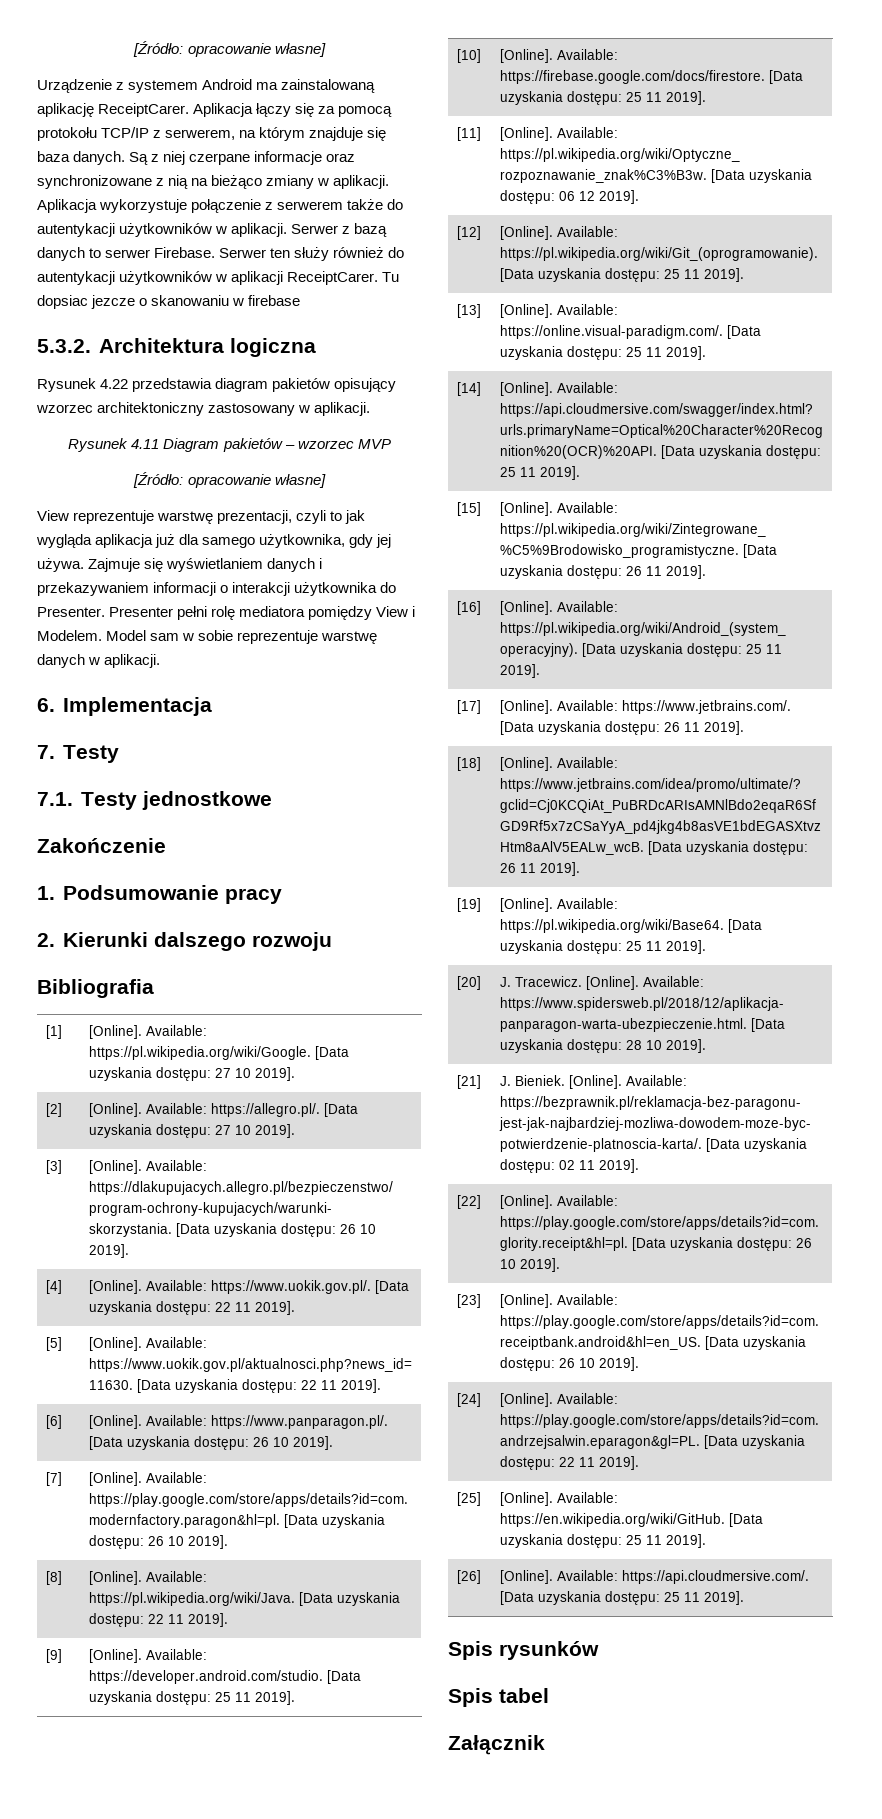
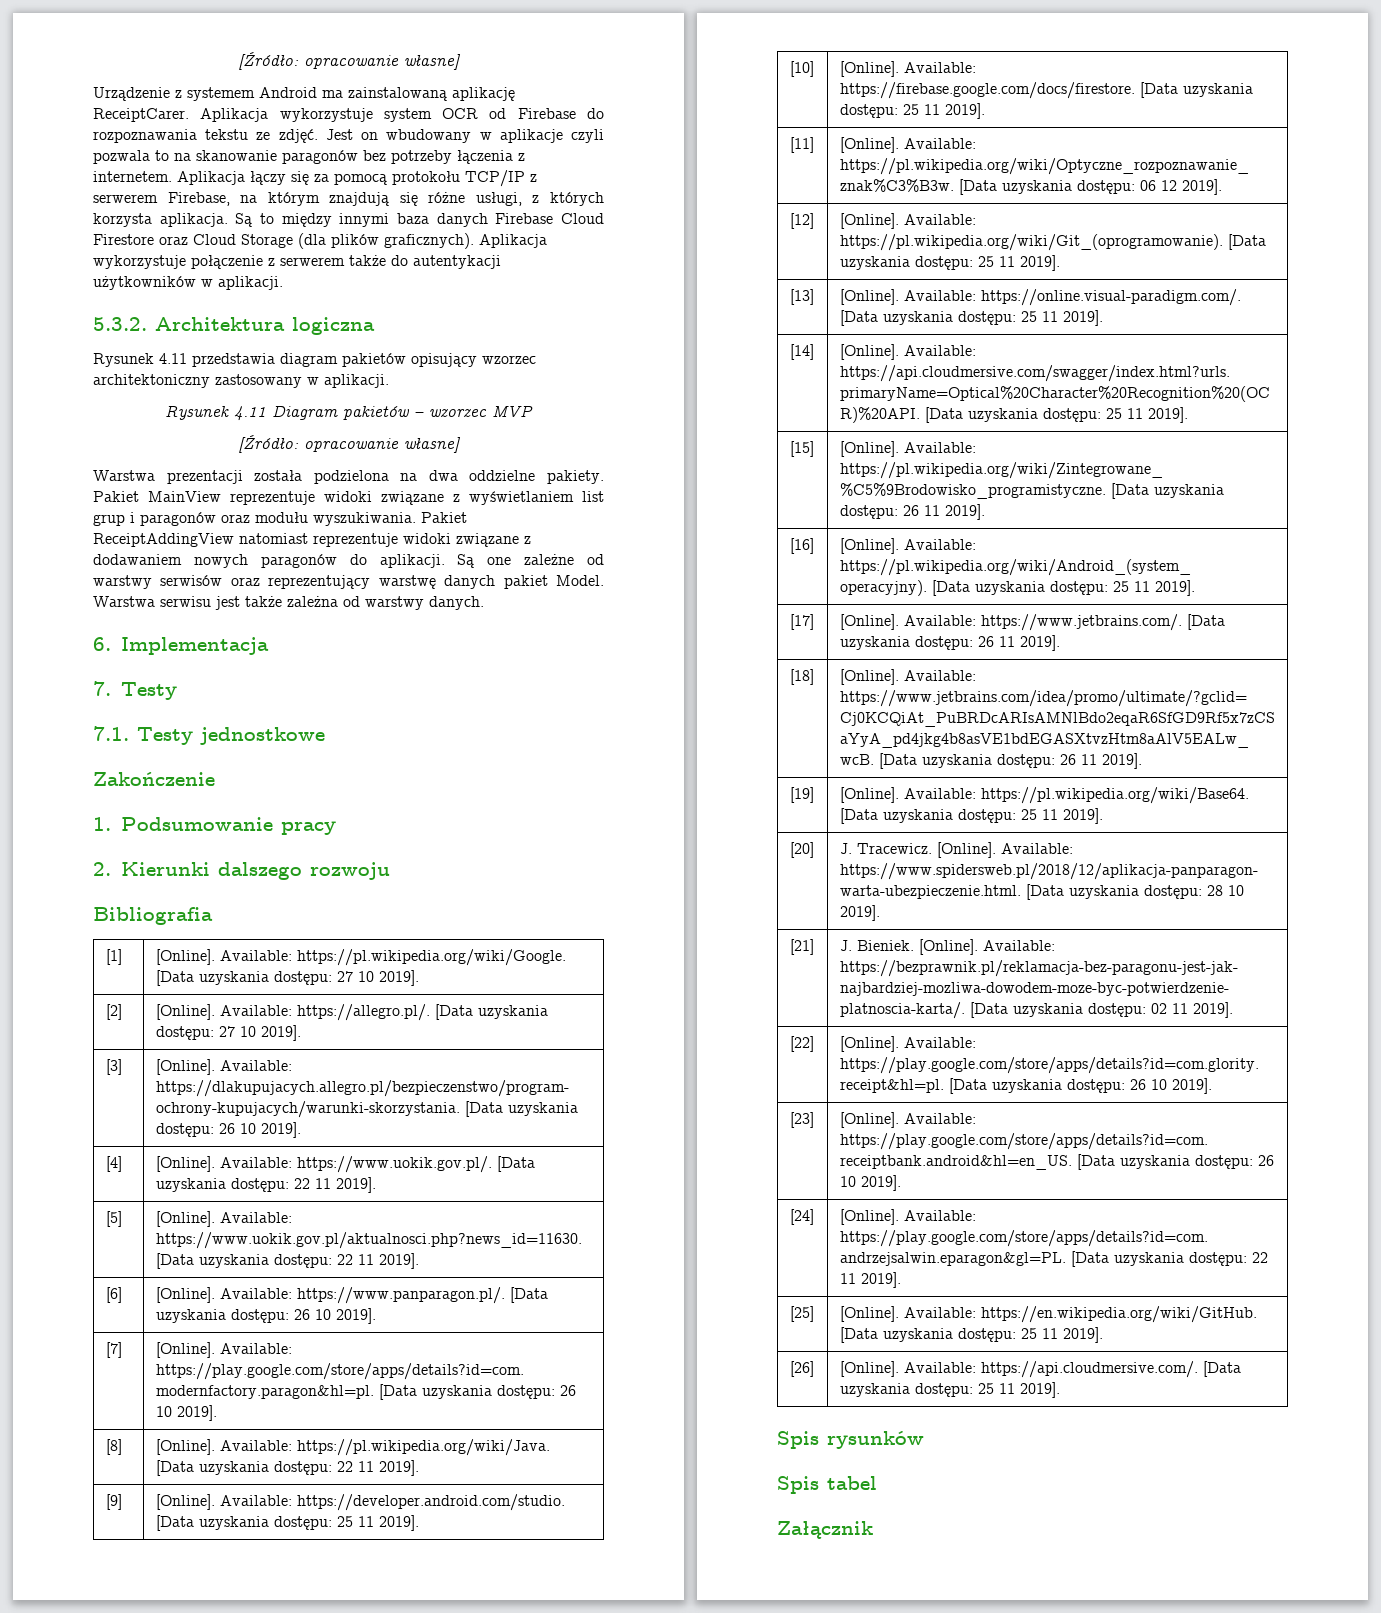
- Aplikacja łączy się za pomocą protokołu TCP/IP z serwerem, na którym znajduje się baza danych. Są z niej czerpane informacje oraz synchronizowane z nią na bieżąco zmiany w aplikacji.
+ Aplikacja wykorzystuje system OCR od Firebase do rozpoznawania tekstu ze zdjęć. Jest on wbudowany w aplikacje czyli pozwala to na skanowanie paragonów bez potrzeby łączenia z internetem. Aplikacja łączy się za pomocą protokołu TCP/IP z serwerem Firebase, na którym znajdują się różne usługi, z których korzysta aplikacja. Są to między innymi baza danych Firebase Cloud Firestore oraz Cloud Storage (dla plików graficznych).
- Serwer z bazą danych to serwer Firebase. Serwer ten służy również do autentykacji użytkowników w aplikacji ReceiptCarer. Tu dopsiac jezcze o skanowaniu w firebase
- Rysunek 4.22 przedstawia diagram pakietów opisujący wzorzec architektoniczny zastosowany w aplikacji.
+ Rysunek 4.11 przedstawia diagram pakietów opisujący wzorzec architektoniczny zastosowany w aplikacji.
- View reprezentuje warstwę prezentacji, czyli to jak wygląda aplikacja już dla samego użytkownika, gdy jej używa. Zajmuje się wyświetlaniem danych i przekazywaniem informacji o interakcji użytkownika do Presenter. Presenter pełni rolę mediatora pomiędzy View i Modelem. Model sam w sobie reprezentuje warstwę danych w aplikacji.
+ Warstwa prezentacji została podzielona na dwa oddzielne pakiety. Pakiet MainView reprezentuje widoki związane z wyświetlaniem list grup i paragonów oraz modułu wyszukiwania. Pakiet ReceiptAddingView natomiast reprezentuje widoki związane z dodawaniem nowych paragonów do aplikacji. Są one zależne od warstwy serwisów oraz reprezentujący warstwę danych pakiet Model. Warstwa serwisu jest także zależna od warstwy danych.

